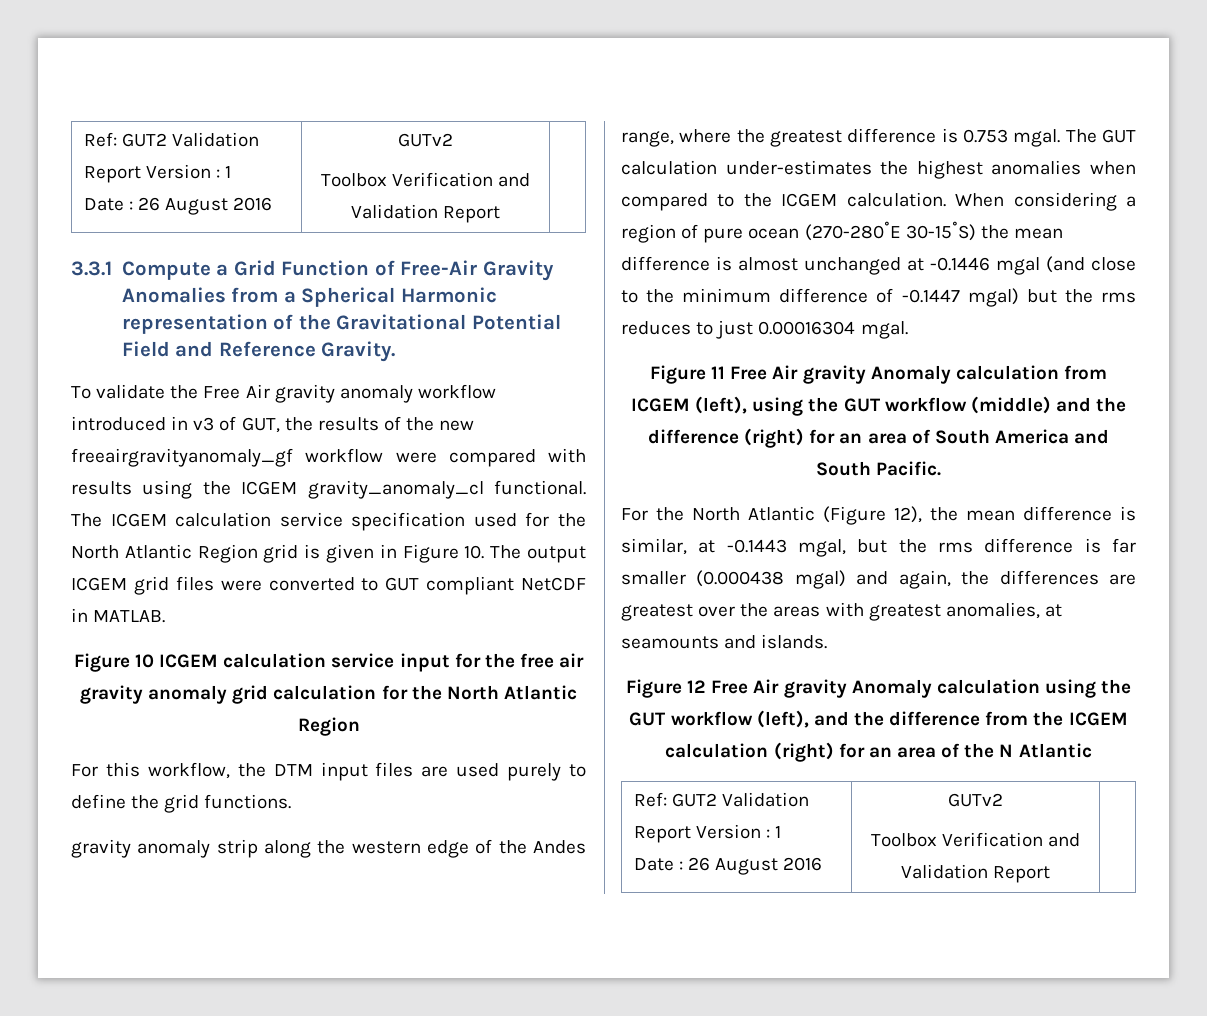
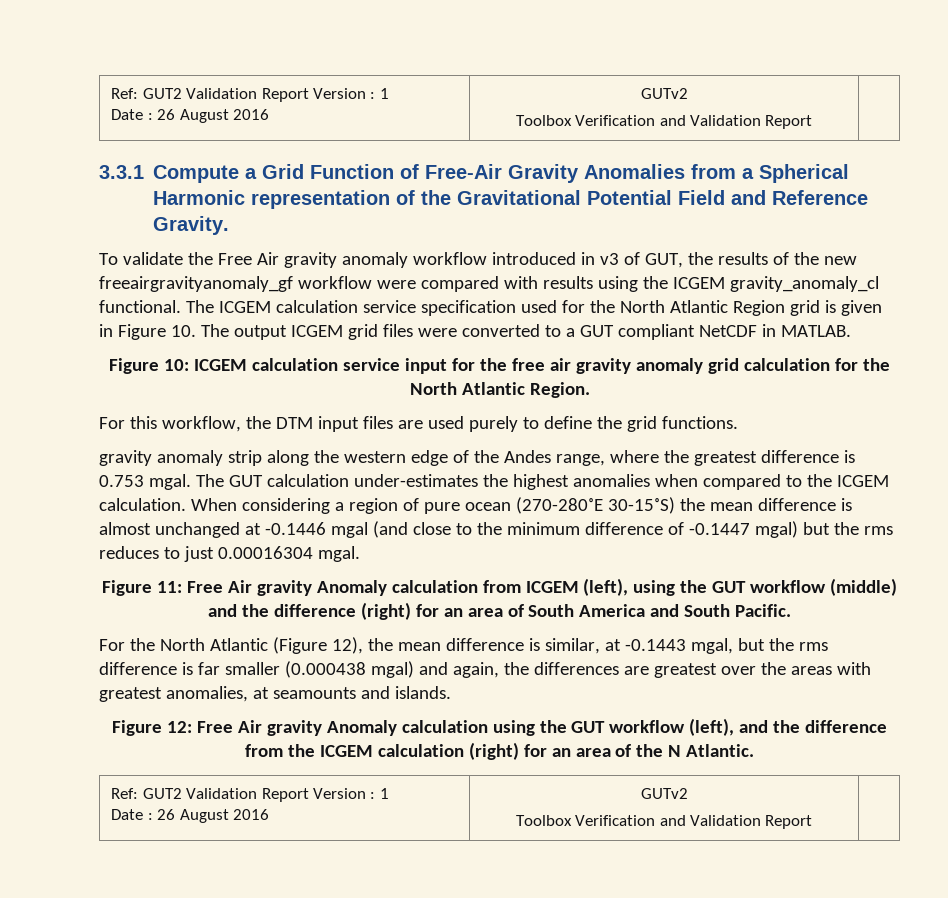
- The ICGEM calculation service specification used for the North Atlantic Region grid is given in Figure 10. The output ICGEM grid files were converted to GUT compliant NetCDF in MATLAB.
+ The ICGEM calculation service specification used for the North Atlantic Region grid is given in Figure 10. The output ICGEM grid files were converted to a GUT compliant NetCDF in MATLAB.
- Figure 10 ICGEM calculation service input for the free air gravity anomaly grid calculation for the North Atlantic Region
+ Figure 10: ICGEM calculation service input for the free air gravity anomaly grid calculation for the North Atlantic Region.
- Figure 11 Free Air gravity Anomaly calculation from ICGEM (left), using the GUT workflow (middle) and the difference (right) for an area of South America and South Pacific.
+ Figure 11: Free Air gravity Anomaly calculation from ICGEM (left), using the GUT workflow (middle) and the difference (right) for an area of South America and South Pacific.
- Figure 12 Free Air gravity Anomaly calculation using the GUT workflow (left), and the difference from the ICGEM calculation (right) for an area of the N Atlantic
+ Figure 12: Free Air gravity Anomaly calculation using the GUT workflow (left), and the difference from the ICGEM calculation (right) for an area of the N Atlantic.

